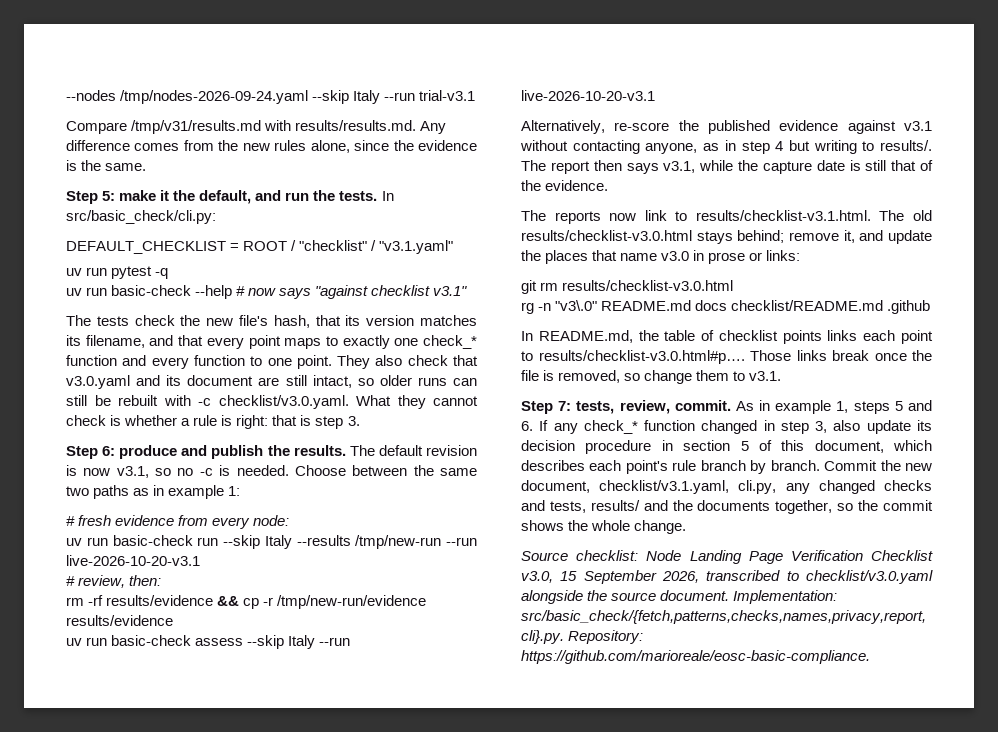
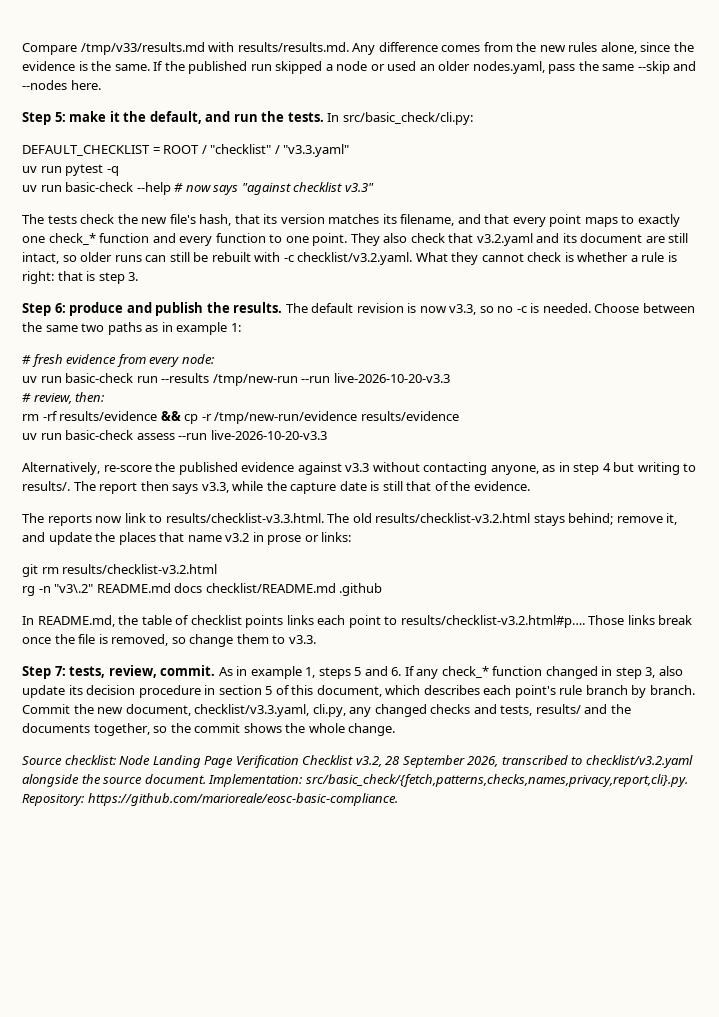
- --nodes /tmp/nodes-2026-09-24.yaml --skip Italy --run trial-v3.1
- Compare /tmp/v31/results.md with results/results.md. Any difference comes from the new rules alone, since the evidence is the same.
+ Compare /tmp/v33/results.md with results/results.md. Any difference comes from the new rules alone, since the evidence is the same. If the published run skipped a node or used an older nodes.yaml, pass the same --skip and --nodes here.
- DEFAULT_CHECKLIST = ROOT / "checklist" / "v3.1.yaml"
+ DEFAULT_CHECKLIST = ROOT / "checklist" / "v3.3.yaml"
- uv run basic-check --help # now says "against checklist v3.1"
+ uv run basic-check --help # now says "against checklist v3.3"
- They also check that v3.0.yaml and its document are still intact, so older runs can still be rebuilt with -c checklist/v3.0.yaml. What they cannot check is whether a rule is right: that is step 3.
+ They also check that v3.2.yaml and its document are still intact, so older runs can still be rebuilt with -c checklist/v3.2.yaml. What they cannot check is whether a rule is right: that is step 3.
- The default revision is now v3.1, so no -c is needed.
+ The default revision is now v3.3, so no -c is needed.
- uv run basic-check run --skip Italy --results /tmp/new-run --run live-2026-10-20-v3.1
+ uv run basic-check run --results /tmp/new-run --run live-2026-10-20-v3.3
- uv run basic-check assess --skip Italy --run live-2026-10-20-v3.1
+ uv run basic-check assess --run live-2026-10-20-v3.3
- Alternatively, re-score the published evidence against v3.1 without contacting anyone, as in step 4 but writing to results/.
+ Alternatively, re-score the published evidence against v3.3 without contacting anyone, as in step 4 but writing to results/.
- The report then says v3.1, while the capture date is still that of the evidence.
+ The report then says v3.3, while the capture date is still that of the evidence.
- The reports now link to results/checklist-v3.1.html. The old results/checklist-v3.0.html stays behind; remove it, and update the places that name v3.0 in prose or links:
+ The reports now link to results/checklist-v3.3.html. The old results/checklist-v3.2.html stays behind; remove it, and update the places that name v3.2 in prose or links:
- git rm results/checklist-v3.0.html
+ git rm results/checklist-v3.2.html
- rg -n "v3\.0" README.md docs checklist/README.md .github
+ rg -n "v3\.2" README.md docs checklist/README.md .github
- In README.md, the table of checklist points links each point to results/checklist-v3.0.html#p….
+ In README.md, the table of checklist points links each point to results/checklist-v3.2.html#p….
- Those links break once the file is removed, so change them to v3.1.
+ Those links break once the file is removed, so change them to v3.3.
- Commit the new document, checklist/v3.1.yaml, cli.py, any changed checks and tests, results/ and the documents together, so the commit shows the whole change.
+ Commit the new document, checklist/v3.3.yaml, cli.py, any changed checks and tests, results/ and the documents together, so the commit shows the whole change.
- Source checklist: Node Landing Page Verification Checklist v3.0, 15 September 2026, transcribed to checklist/v3.0.yaml alongside the source document.
+ Source checklist: Node Landing Page Verification Checklist v3.2, 28 September 2026, transcribed to checklist/v3.2.yaml alongside the source document.

